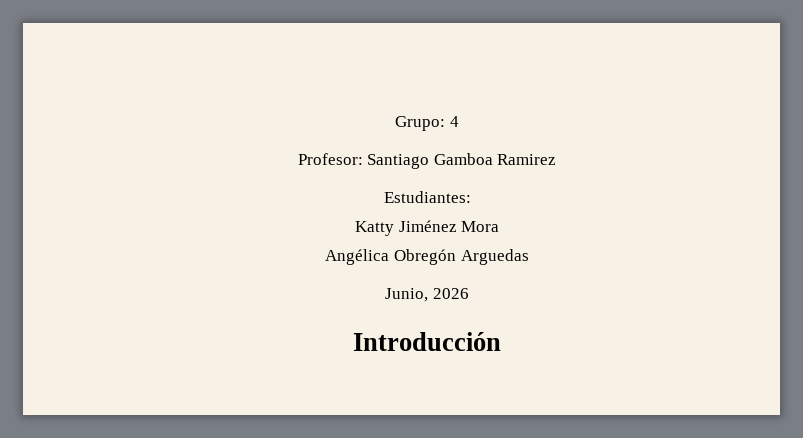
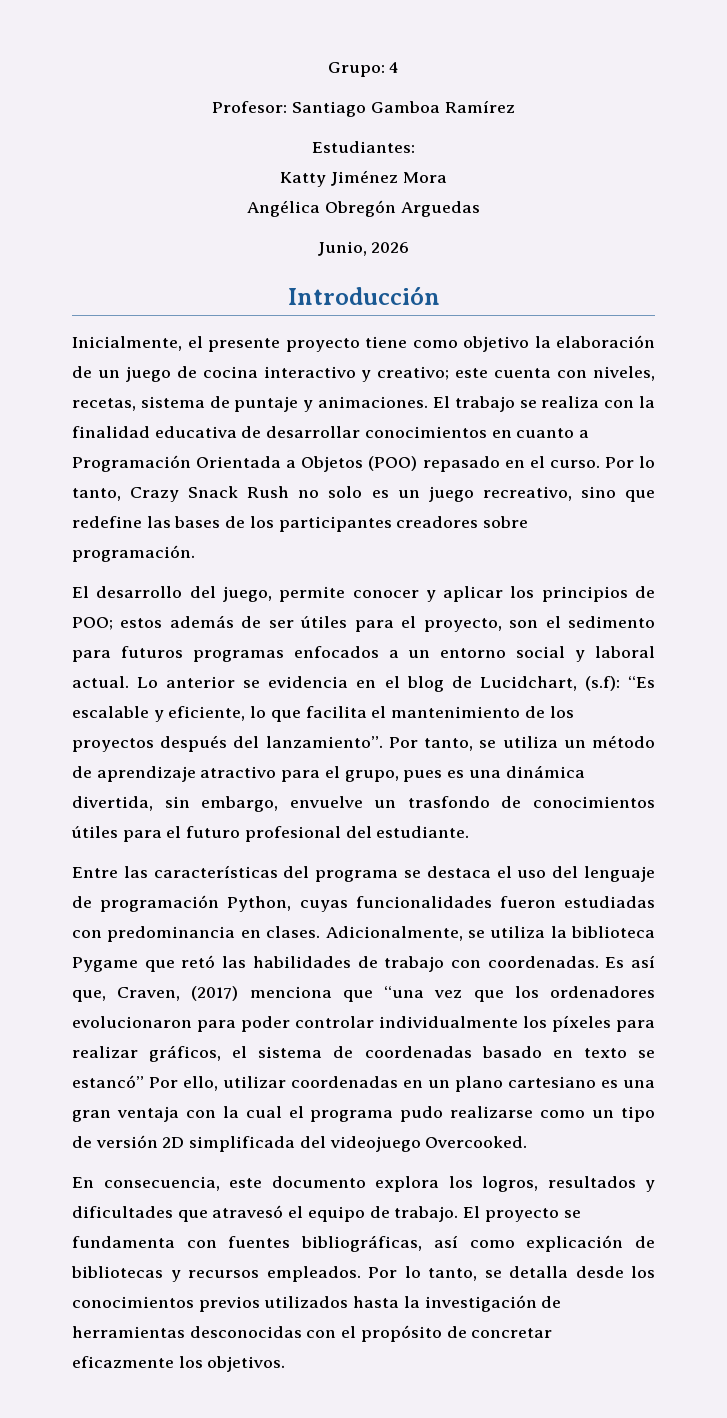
- Profesor: Santiago Gamboa Ramirez
+ Profesor: Santiago Gamboa Ramírez
+ Inicialmente, el presente proyecto tiene como objetivo la elaboración de un juego de cocina interactivo y creativo; este cuenta con niveles, recetas, sistema de puntaje y animaciones. El trabajo se realiza con la finalidad educativa de desarrollar conocimientos en cuanto a Programación Orientada a Objetos (POO) repasado en el curso. Por lo tanto, Crazy Snack Rush no solo es un juego recreativo, sino que redefine las bases de los participantes creadores sobre programación.
+ El desarrollo del juego, permite conocer y aplicar los principios de POO; estos además de ser útiles para el proyecto, son el sedimento para futuros programas enfocados a un entorno social y laboral actual. Lo anterior se evidencia en el blog de Lucidchart, (s.f): “Es escalable y eficiente, lo que facilita el mantenimiento de los proyectos después del lanzamiento”. Por tanto, se utiliza un método de aprendizaje atractivo para el grupo, pues es una dinámica divertida, sin embargo, envuelve un trasfondo de conocimientos útiles para el futuro profesional del estudiante.
+ Entre las características del programa se destaca el uso del lenguaje de programación Python, cuyas funcionalidades fueron estudiadas con predominancia en clases. Adicionalmente, se utiliza la biblioteca Pygame que retó las habilidades de trabajo con coordenadas. Es así que, Craven, (2017) menciona que “una vez que los ordenadores evolucionaron para poder controlar individualmente los píxeles para realizar gráficos, el sistema de coordenadas basado en texto se estancó” Por ello, utilizar coordenadas en un plano cartesiano es una gran ventaja con la cual el programa pudo realizarse como un tipo de versión 2D simplificada del videojuego Overcooked.
+ En consecuencia, este documento explora los logros, resultados y dificultades que atravesó el equipo de trabajo. El proyecto se fundamenta con fuentes bibliográficas, así como explicación de bibliotecas y recursos empleados. Por lo tanto, se detalla desde los conocimientos previos utilizados hasta la investigación de herramientas desconocidas con el propósito de concretar eficazmente los objetivos.

